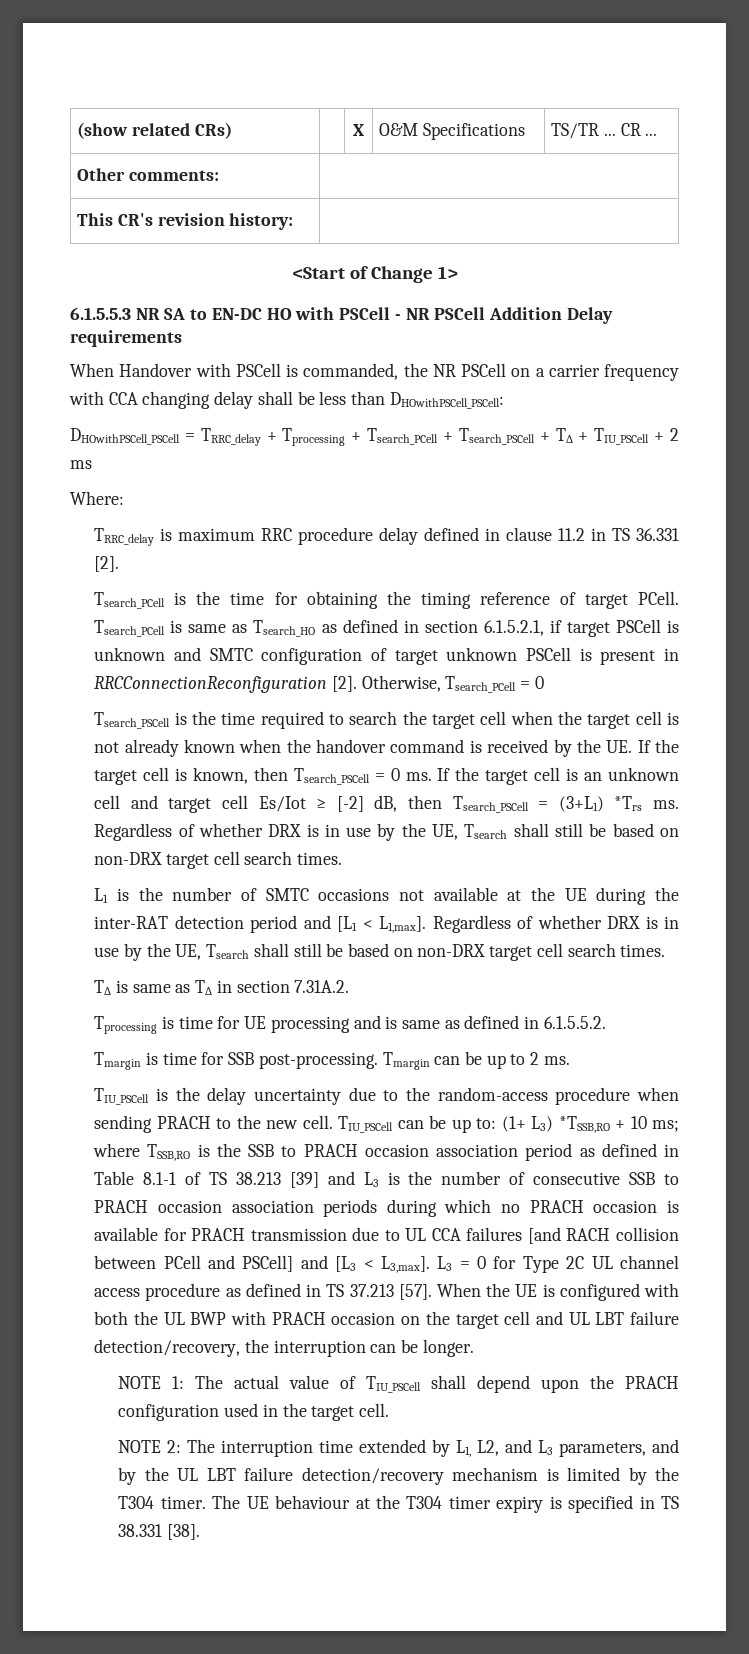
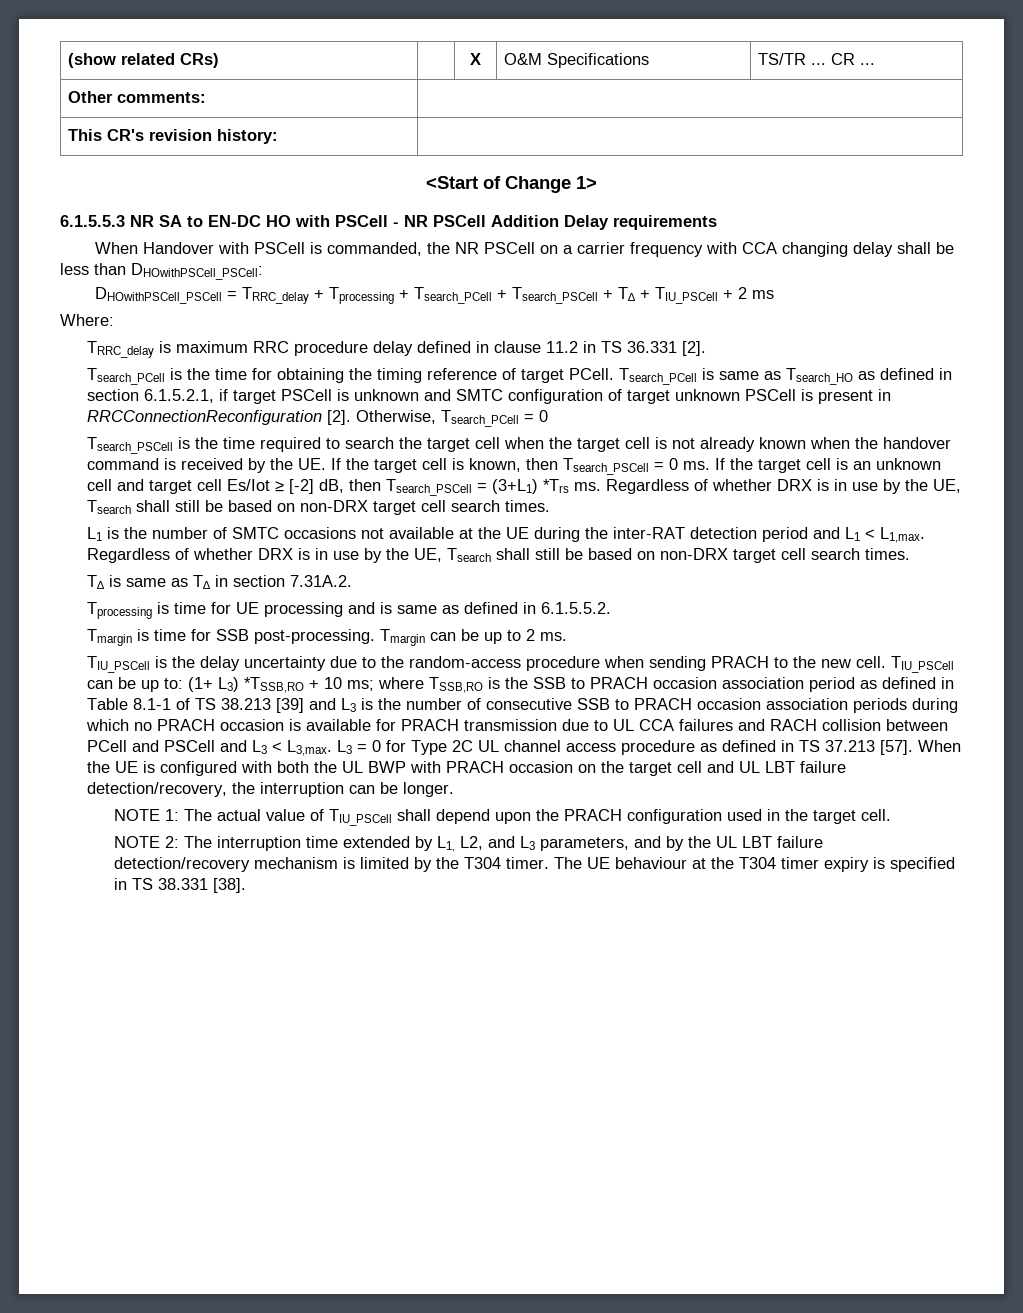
- L1 is the number of SMTC occasions not available at the UE during the inter-RAT detection period and [L1 < L1,max].
+ L1 is the number of SMTC occasions not available at the UE during the inter-RAT detection period and L1 < L1,max.
- where TSSB,RO is the SSB to PRACH occasion association period as defined in Table 8.1-1 of TS 38.213 [39] and L3 is the number of consecutive SSB to PRACH occasion association periods during which no PRACH occasion is available for PRACH transmission due to UL CCA failures [and RACH collision between PCell and PSCell] and [L3 < L3,max].
+ where TSSB,RO is the SSB to PRACH occasion association period as defined in Table 8.1-1 of TS 38.213 [39] and L3 is the number of consecutive SSB to PRACH occasion association periods during which no PRACH occasion is available for PRACH transmission due to UL CCA failures and RACH collision between PCell and PSCell and L3 < L3,max.

